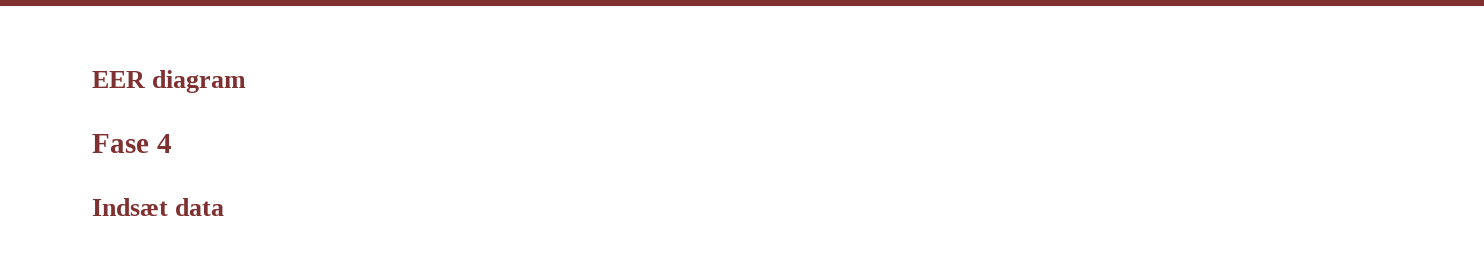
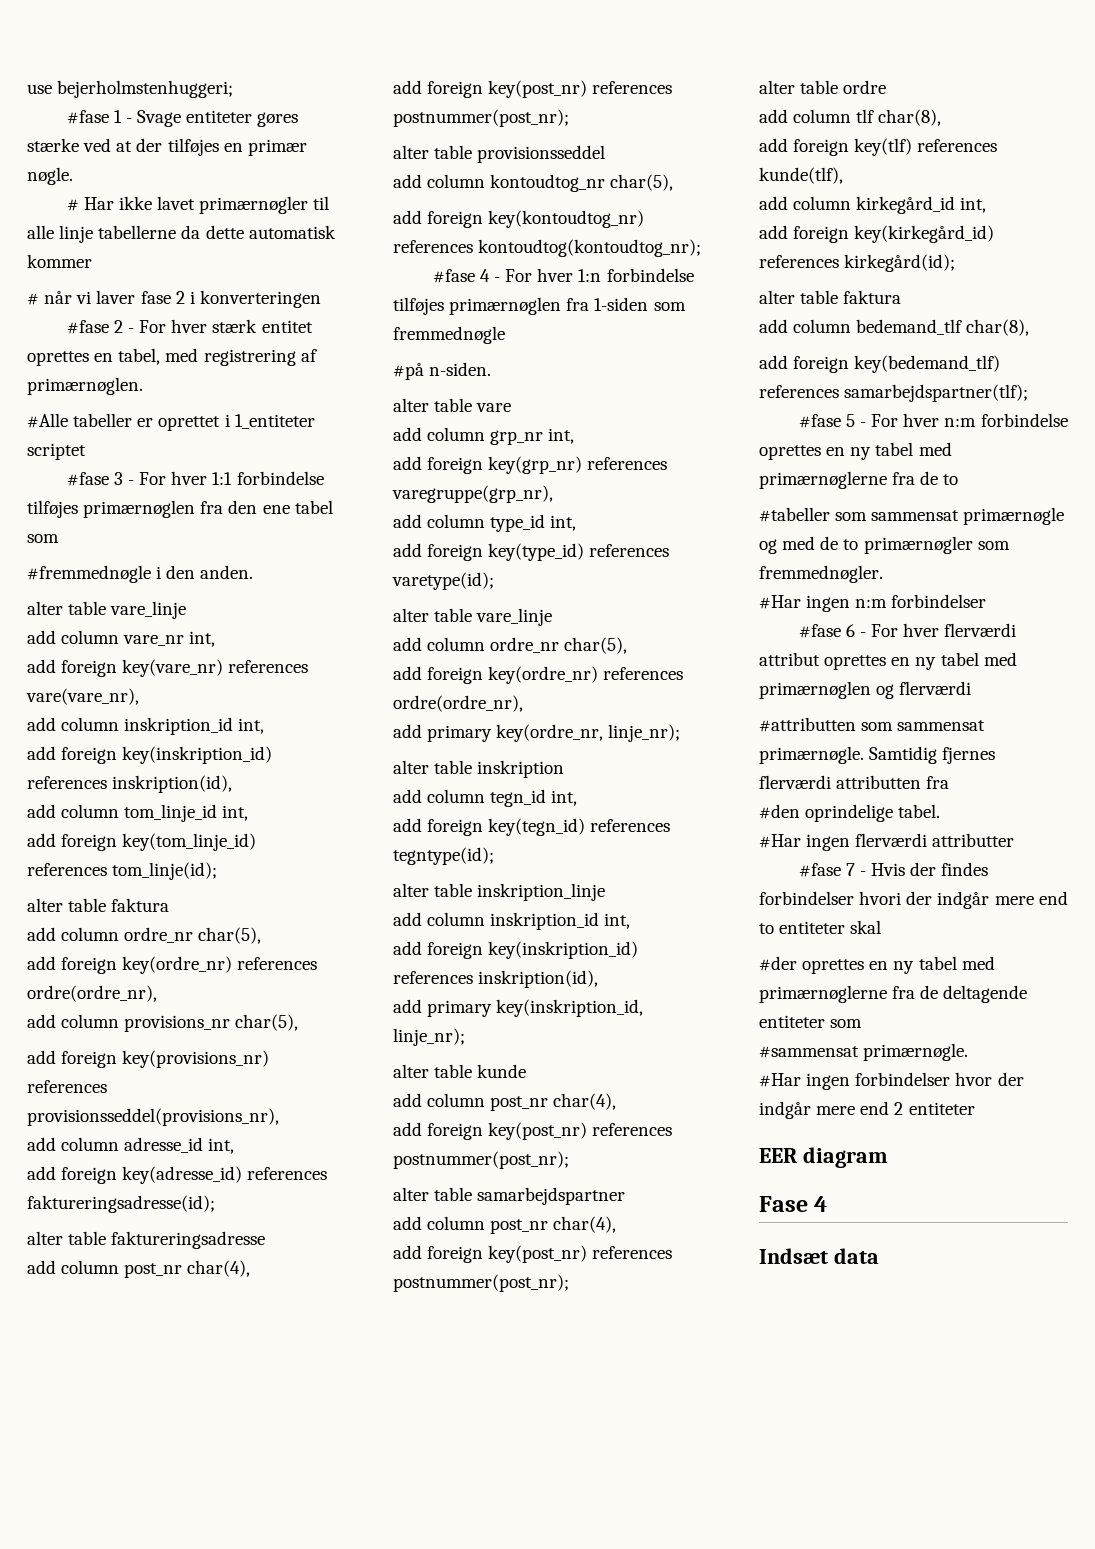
+ use bejerholmstenhuggeri;
+ #fase 1 - Svage entiteter gøres stærke ved at der tilføjes en primær nøgle.
+ # Har ikke lavet primærnøgler til alle linje tabellerne da dette automatisk kommer
+ # når vi laver fase 2 i konverteringen
+ #fase 2 - For hver stærk entitet oprettes en tabel, med registrering af primærnøglen.
+ #Alle tabeller er oprettet i 1_entiteter scriptet
+ #fase 3 - For hver 1:1 forbindelse tilføjes primærnøglen fra den ene tabel som
+ #fremmednøgle i den anden.
+ alter table vare_linje
+ add column vare_nr int,
+ add foreign key(vare_nr) references vare(vare_nr),
+ add column inskription_id int,
+ add foreign key(inskription_id) references inskription(id),
+ add column tom_linje_id int,
+ add foreign key(tom_linje_id) references tom_linje(id);
+ alter table faktura
+ add column ordre_nr char(5),
+ add foreign key(ordre_nr) references ordre(ordre_nr),
+ add column provisions_nr char(5),
+ add foreign key(provisions_nr) references provisionsseddel(provisions_nr),
+ add column adresse_id int,
+ add foreign key(adresse_id) references faktureringsadresse(id);
+ alter table faktureringsadresse
+ add column post_nr char(4),
+ add foreign key(post_nr) references postnummer(post_nr);
+ alter table provisionsseddel
+ add column kontoudtog_nr char(5),
+ add foreign key(kontoudtog_nr) references kontoudtog(kontoudtog_nr);
+ #fase 4 - For hver 1:n forbindelse tilføjes primærnøglen fra 1-siden som fremmednøgle
+ #på n-siden.
+ alter table vare
+ add column grp_nr int,
+ add foreign key(grp_nr) references varegruppe(grp_nr),
+ add column type_id int,
+ add foreign key(type_id) references varetype(id);
+ alter table vare_linje
+ add column ordre_nr char(5),
+ add foreign key(ordre_nr) references ordre(ordre_nr),
+ add primary key(ordre_nr, linje_nr);
+ alter table inskription
+ add column tegn_id int,
+ add foreign key(tegn_id) references tegntype(id);
+ alter table inskription_linje
+ add column inskription_id int,
+ add foreign key(inskription_id) references inskription(id),
+ add primary key(inskription_id, linje_nr);
+ alter table kunde
+ add column post_nr char(4),
+ add foreign key(post_nr) references postnummer(post_nr);
+ alter table samarbejdspartner
+ add column post_nr char(4),
+ add foreign key(post_nr) references postnummer(post_nr);
+ alter table ordre
+ add column tlf char(8),
+ add foreign key(tlf) references kunde(tlf),
+ add column kirkegård_id int,
+ add foreign key(kirkegård_id) references kirkegård(id);
+ alter table faktura
+ add column bedemand_tlf char(8),
+ add foreign key(bedemand_tlf) references samarbejdspartner(tlf);
+ #fase 5 - For hver n:m forbindelse oprettes en ny tabel med primærnøglerne fra de to
+ #tabeller som sammensat primærnøgle og med de to primærnøgler som fremmednøgler.
+ #Har ingen n:m forbindelser
+ #fase 6 - For hver flerværdi attribut oprettes en ny tabel med primærnøglen og flerværdi
+ #attributten som sammensat primærnøgle. Samtidig fjernes flerværdi attributten fra
+ #den oprindelige tabel.
+ #Har ingen flerværdi attributter
+ #fase 7 - Hvis der findes forbindelser hvori der indgår mere end to entiteter skal
+ #der oprettes en ny tabel med primærnøglerne fra de deltagende entiteter som
+ #sammensat primærnøgle.
+ #Har ingen forbindelser hvor der indgår mere end 2 entiteter

